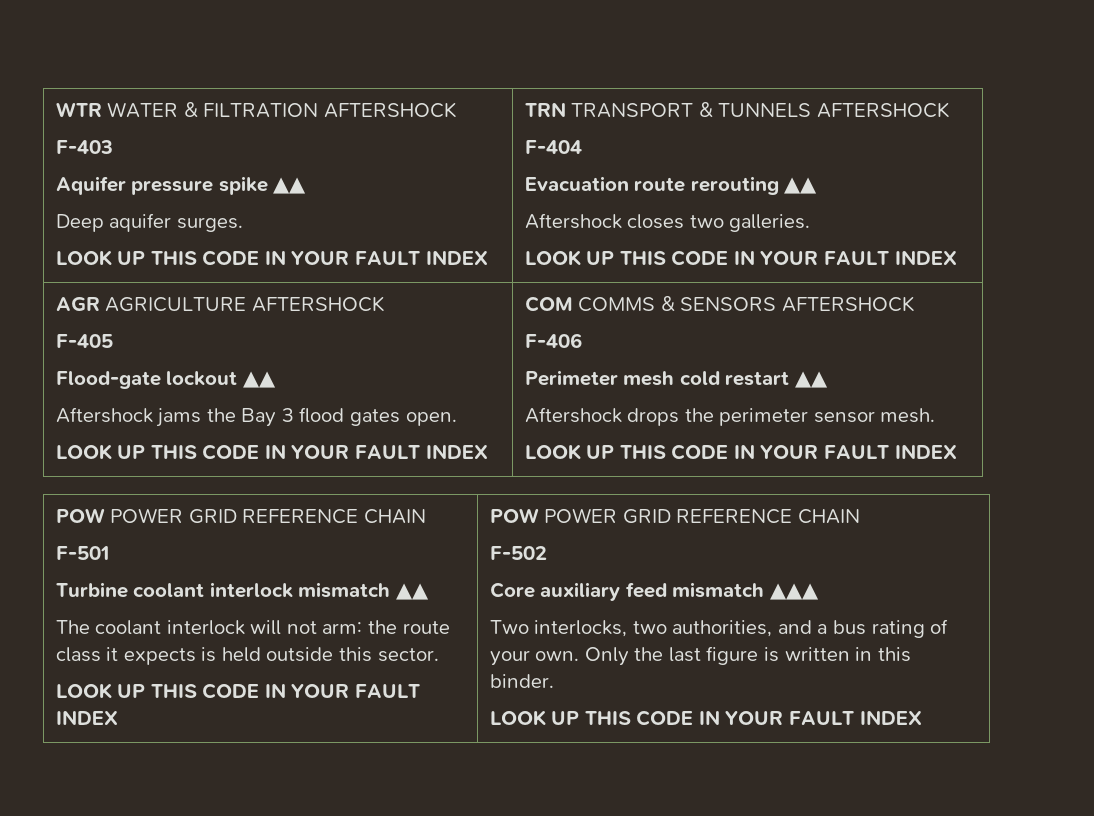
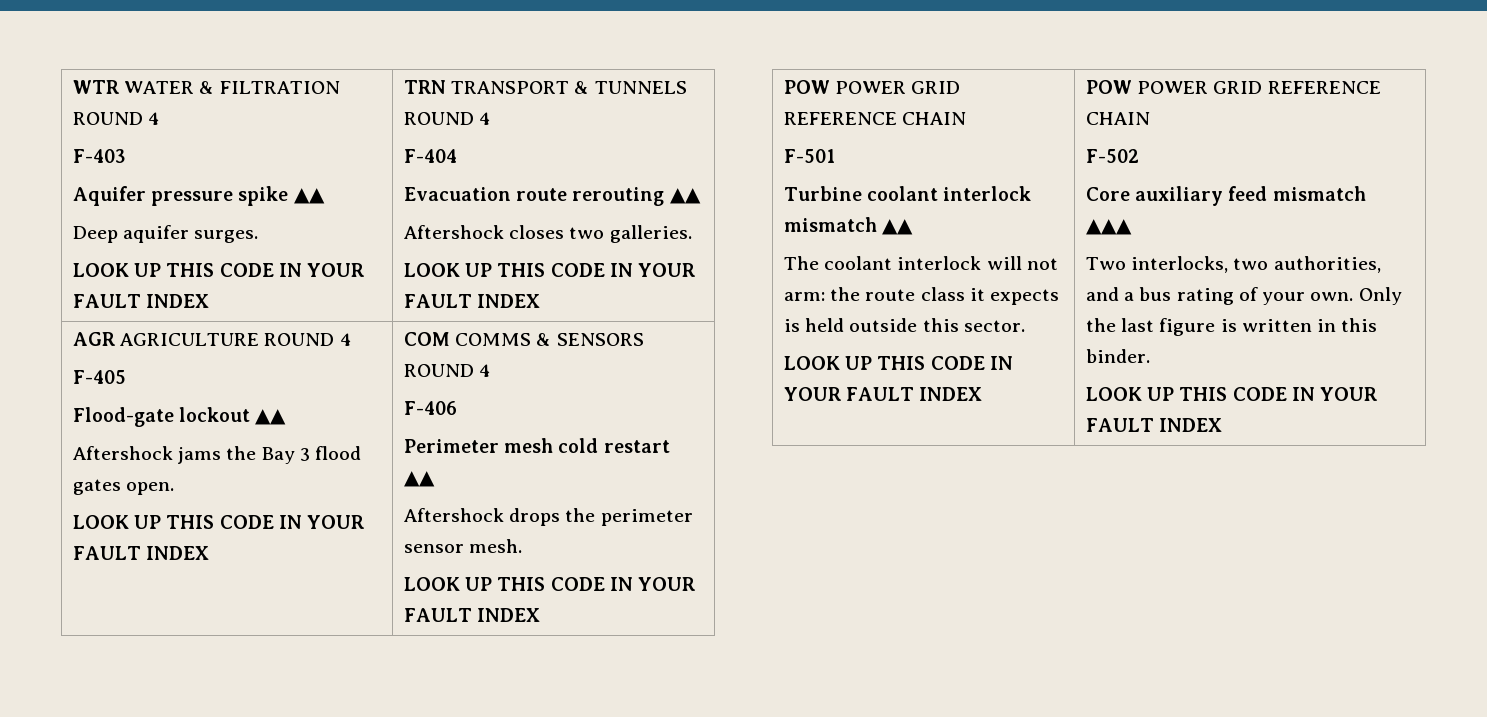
- WTR WATER & FILTRATION AFTERSHOCK
+ WTR WATER & FILTRATION ROUND 4
- TRN TRANSPORT & TUNNELS AFTERSHOCK
+ TRN TRANSPORT & TUNNELS ROUND 4
- AGR AGRICULTURE AFTERSHOCK
+ AGR AGRICULTURE ROUND 4
- COM COMMS & SENSORS AFTERSHOCK
+ COM COMMS & SENSORS ROUND 4

